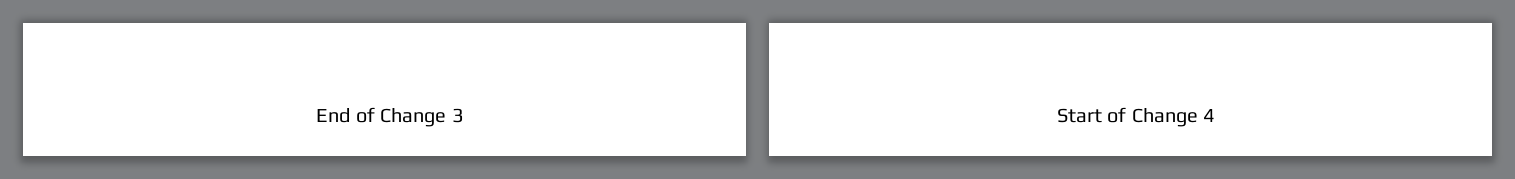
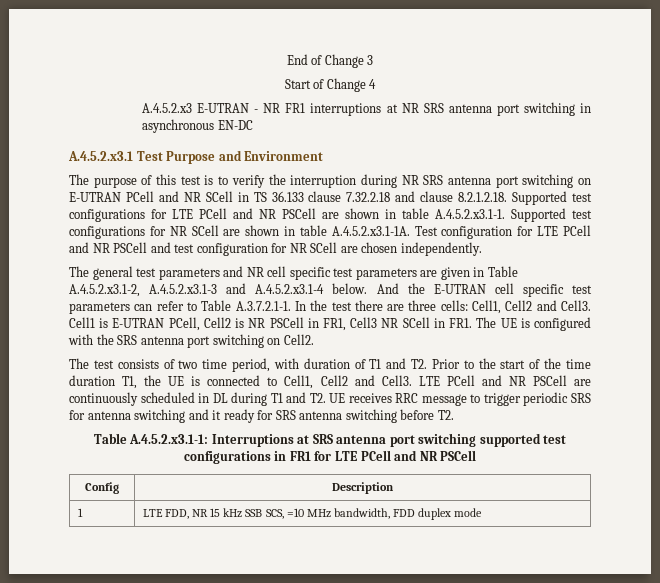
+ A.4.5.2.x3 E-UTRAN - NR FR1 interruptions at NR SRS antenna port switching in asynchronous EN-DC
+ A.4.5.2.x3.1 Test Purpose and Environment
+ The purpose of this test is to verify the interruption during NR SRS antenna port switching on E-UTRAN PCell and NR SCell in TS 36.133 clause 7.32.2.18 and clause 8.2.1.2.18. Supported test configurations for LTE PCell and NR PSCell are shown in table A.4.5.2.x3.1-1. Supported test configurations for NR SCell are shown in table A.4.5.2.x3.1-1A. Test configuration for LTE PCell and NR PSCell and test configuration for NR SCell are chosen independently.
+ The general test parameters and NR cell specific test parameters are given in Table A.4.5.2.x3.1-2, A.4.5.2.x3.1-3 and A.4.5.2.x3.1-4 below. And the E-UTRAN cell specific test parameters can refer to Table A.3.7.2.1-1. In the test there are three cells: Cell1, Cell2 and Cell3. Cell1 is E-UTRAN PCell, Cell2 is NR PSCell in FR1, Cell3 NR SCell in FR1. The UE is configured with the SRS antenna port switching on Cell2.
+ The test consists of two time period, with duration of T1 and T2. Prior to the start of the time duration T1, the UE is connected to Cell1, Cell2 and Cell3. LTE PCell and NR PSCell are continuously scheduled in DL during T1 and T2. UE receives RRC message to trigger periodic SRS for antenna switching and it ready for SRS antenna switching before T2.
+ Table A.4.5.2.x3.1-1: Interruptions at SRS antenna port switching supported test configurations in FR1 for LTE PCell and NR PSCell
+ Config | Description
+ 1 | LTE FDD, NR 15 kHz SSB SCS, =10 MHz bandwidth, FDD duplex mode

